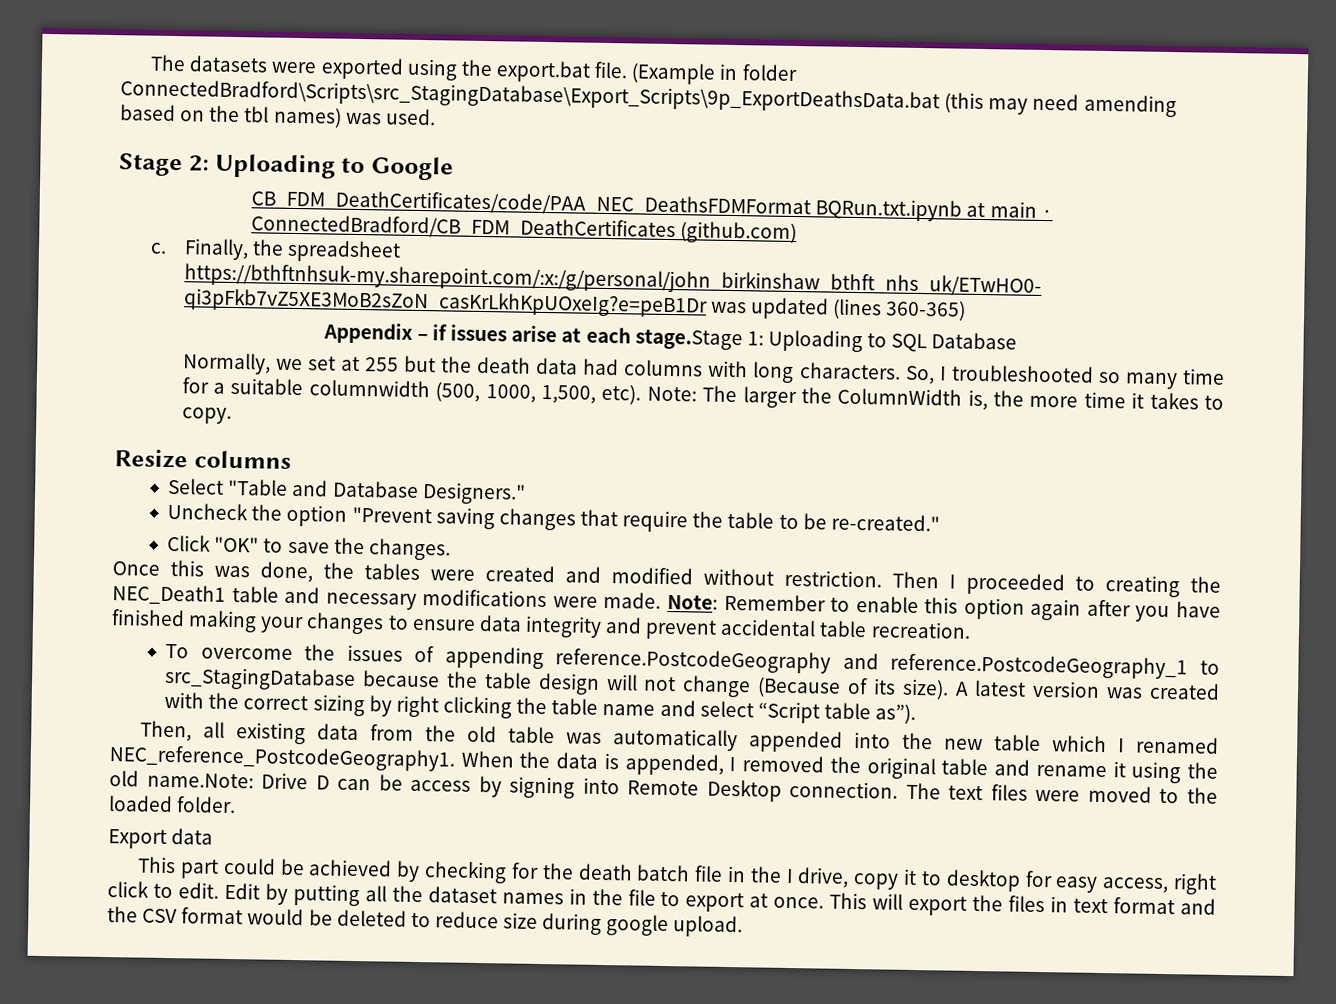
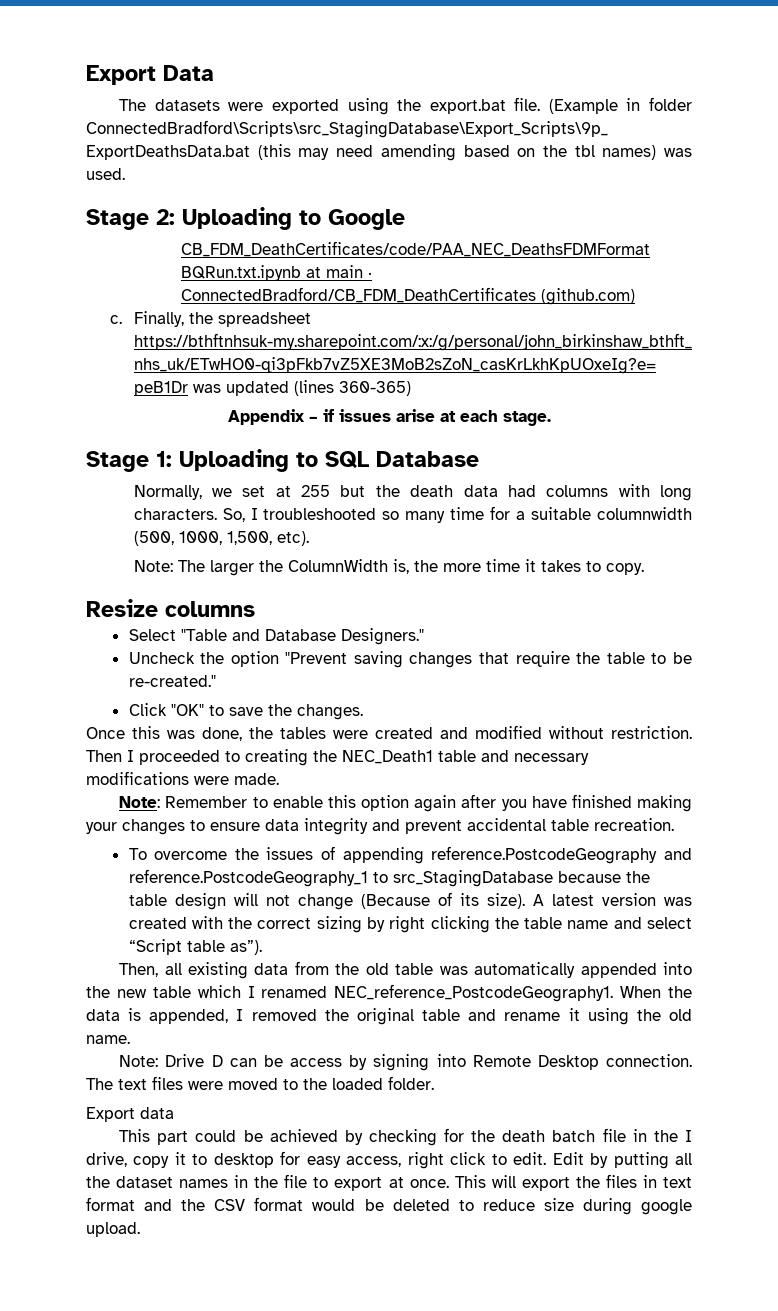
+ Export Data
- Appendix – if issues arise at each stage.Stage 1: Uploading to SQL Database
+ Appendix – if issues arise at each stage.
+ Stage 1: Uploading to SQL Database
- So, I troubleshooted so many time for a suitable columnwidth (500, 1000, 1,500, etc). Note: The larger the ColumnWidth is, the more time it takes to copy.
+ So, I troubleshooted so many time for a suitable columnwidth (500, 1000, 1,500, etc).
+ Note: The larger the ColumnWidth is, the more time it takes to copy.
- Then I proceeded to creating the NEC_Death1 table and necessary modifications were made. Note: Remember to enable this option again after you have finished making your changes to ensure data integrity and prevent accidental table recreation.
+ Then I proceeded to creating the NEC_Death1 table and necessary modifications were made.
+ Note: Remember to enable this option again after you have finished making your changes to ensure data integrity and prevent accidental table recreation.
- When the data is appended, I removed the original table and rename it using the old name.Note: Drive D can be access by signing into Remote Desktop connection.
+ When the data is appended, I removed the original table and rename it using the old name.
+ Note: Drive D can be access by signing into Remote Desktop connection.

